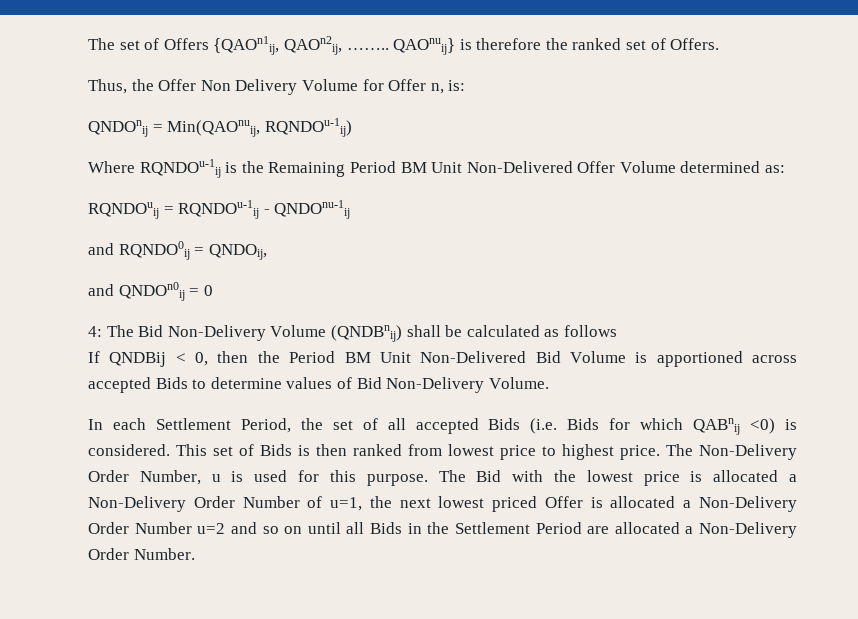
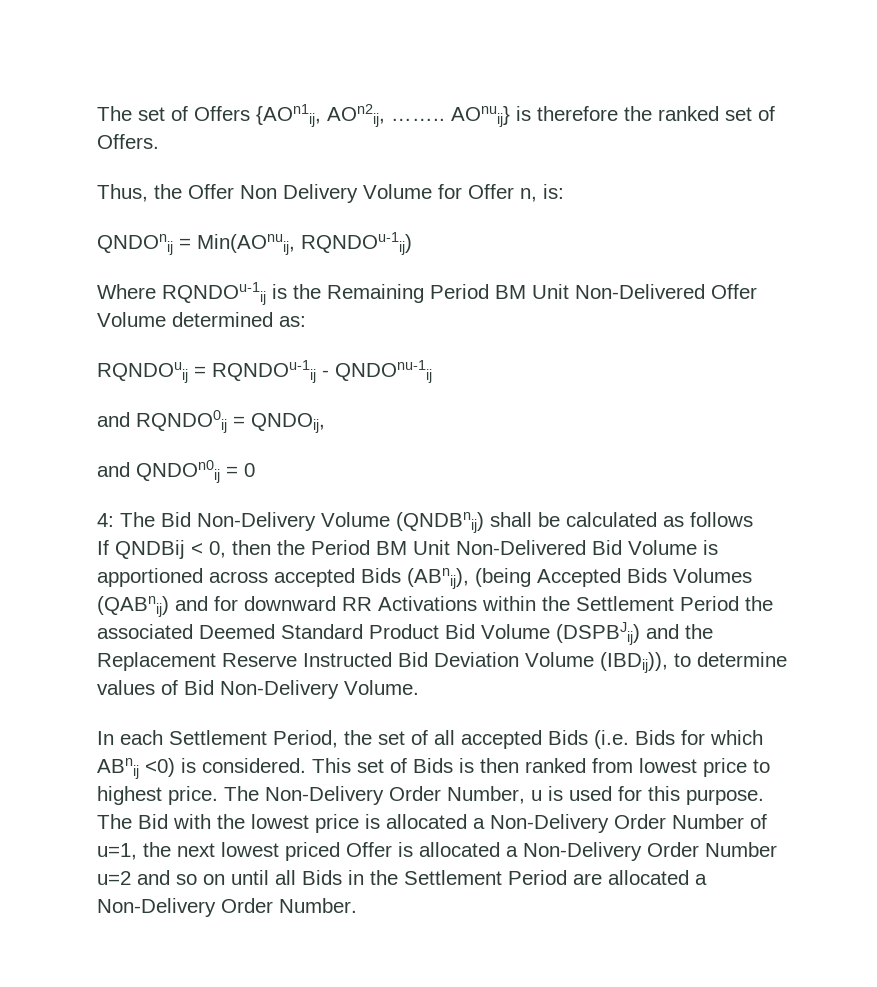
- The set of Offers {QAOn1ij, QAOn2ij, …….. QAOnuij} is therefore the ranked set of Offers.
+ The set of Offers {AOn1ij, AOn2ij, …….. AOnuij} is therefore the ranked set of Offers.
- QNDOnij = Min(QAOnuij, RQNDOu-1ij)
+ QNDOnij = Min(AOnuij, RQNDOu-1ij)
- If QNDBij < 0, then the Period BM Unit Non-Delivered Bid Volume is apportioned across accepted Bids to determine values of Bid Non-Delivery Volume.
+ If QNDBij < 0, then the Period BM Unit Non-Delivered Bid Volume is apportioned across accepted Bids (ABnij), (being Accepted Bids Volumes (QABnij) and for downward RR Activations within the Settlement Period the associated Deemed Standard Product Bid Volume (DSPBJij) and the Replacement Reserve Instructed Bid Deviation Volume (IBDij)), to determine values of Bid Non-Delivery Volume.
- In each Settlement Period, the set of all accepted Bids (i.e. Bids for which QABnij <0) is considered.
+ In each Settlement Period, the set of all accepted Bids (i.e. Bids for which ABnij <0) is considered.

